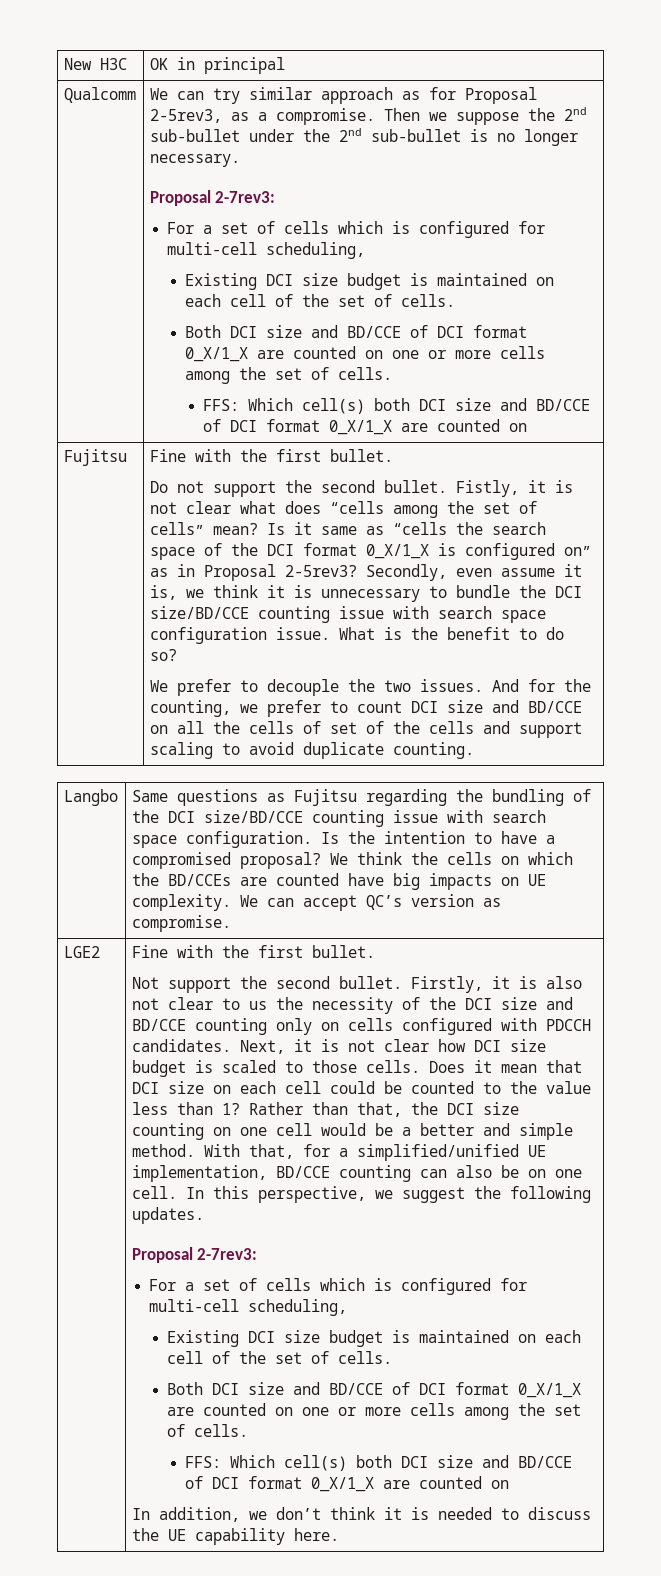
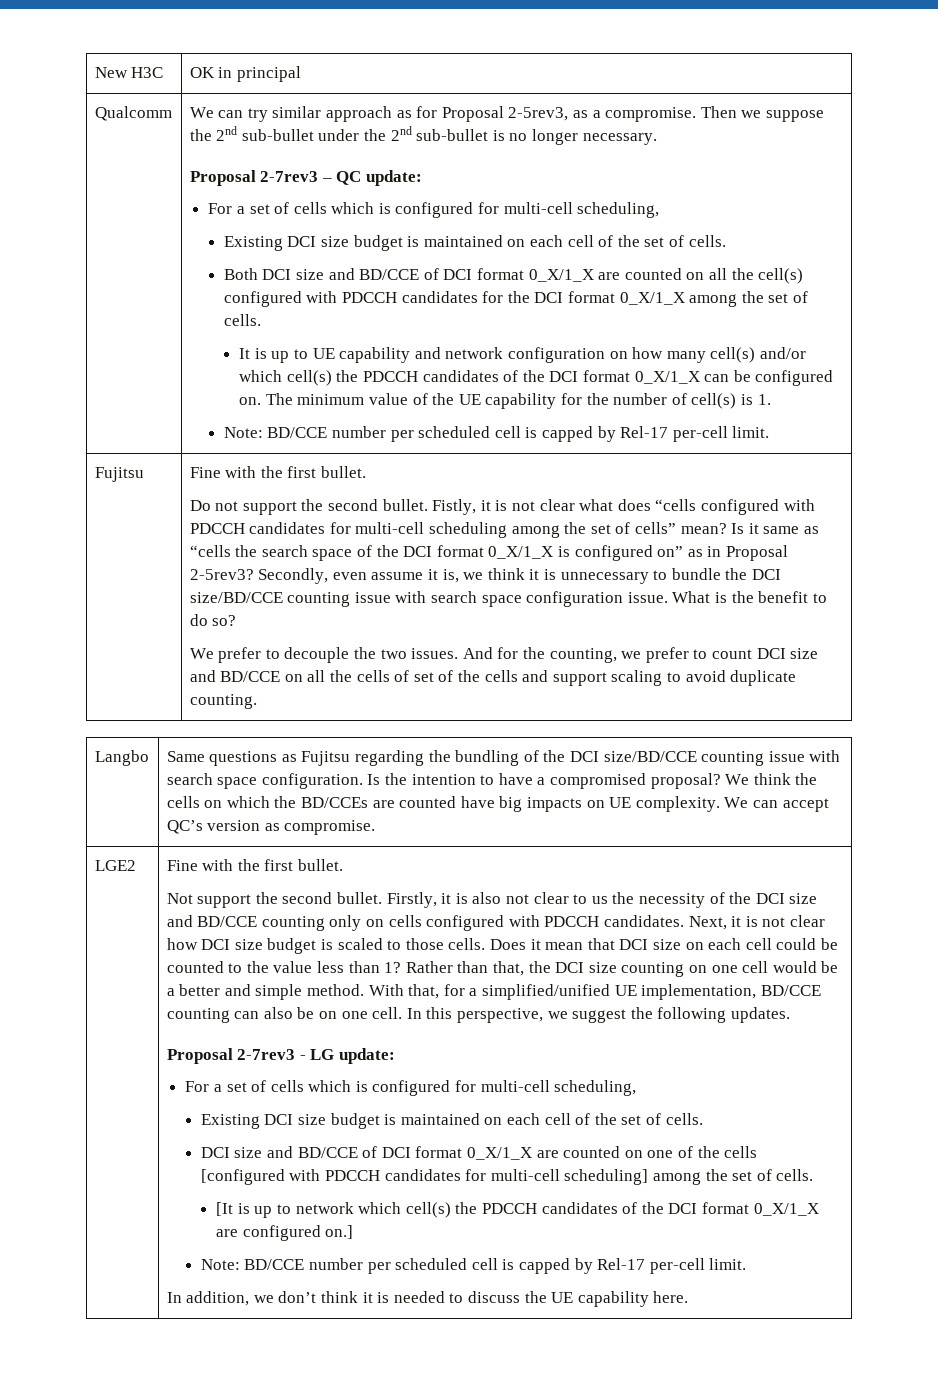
  Then we suppose the 2nd sub-bullet under the 2nd sub-bullet is no longer necessary.
- Proposal 2-7rev3:
+ Proposal 2-7rev3 – QC update:
  For a set of cells which is configured for multi-cell scheduling,
  Existing DCI size budget is maintained on each cell of the set of cells.
- Both DCI size and BD/CCE of DCI format 0_X/1_X are counted on one or more cells among the set of cells.
- FFS: Which cell(s) both DCI size and BD/CCE of DCI format 0_X/1_X are counted on
+ Both DCI size and BD/CCE of DCI format 0_X/1_X are counted on all the cell(s) configured with PDCCH candidates for the DCI format 0_X/1_X among the set of cells.
+ It is up to UE capability and network configuration on how many cell(s) and/or which cell(s) the PDCCH candidates of the DCI format 0_X/1_X can be configured on. The minimum value of the UE capability for the number of cell(s) is 1.
+ Note: BD/CCE number per scheduled cell is capped by Rel-17 per-cell limit.
- Fistly, it is not clear what does “cells among the set of cells” mean?
+ Fistly, it is not clear what does “cells configured with PDCCH candidates for multi-cell scheduling among the set of cells” mean?
  In this perspective, we suggest the following updates.
- Proposal 2-7rev3:
+ Proposal 2-7rev3 - LG update:
  For a set of cells which is configured for multi-cell scheduling,
  Existing DCI size budget is maintained on each cell of the set of cells.
- Both DCI size and BD/CCE of DCI format 0_X/1_X are counted on one or more cells among the set of cells.
- FFS: Which cell(s) both DCI size and BD/CCE of DCI format 0_X/1_X are counted on
+ DCI size and BD/CCE of DCI format 0_X/1_X are counted on one of the cells [configured with PDCCH candidates for multi-cell scheduling] among the set of cells.
+ [It is up to network which cell(s) the PDCCH candidates of the DCI format 0_X/1_X are configured on.]
+ Note: BD/CCE number per scheduled cell is capped by Rel-17 per-cell limit.

